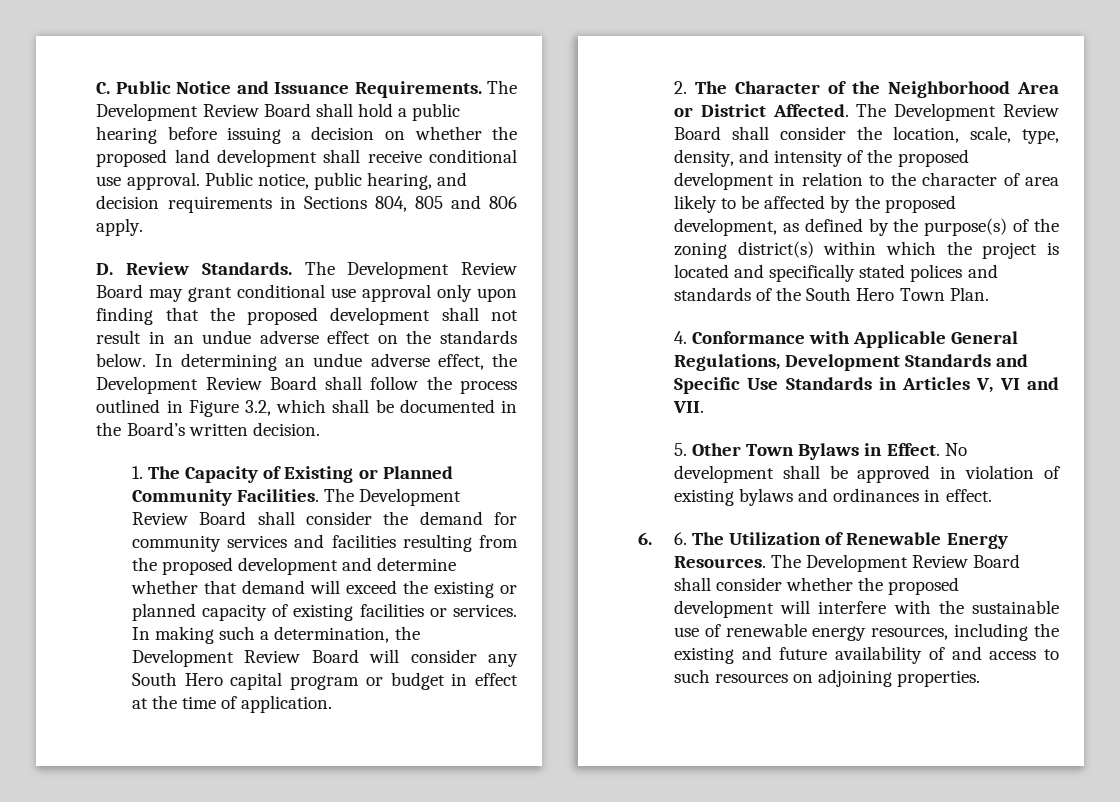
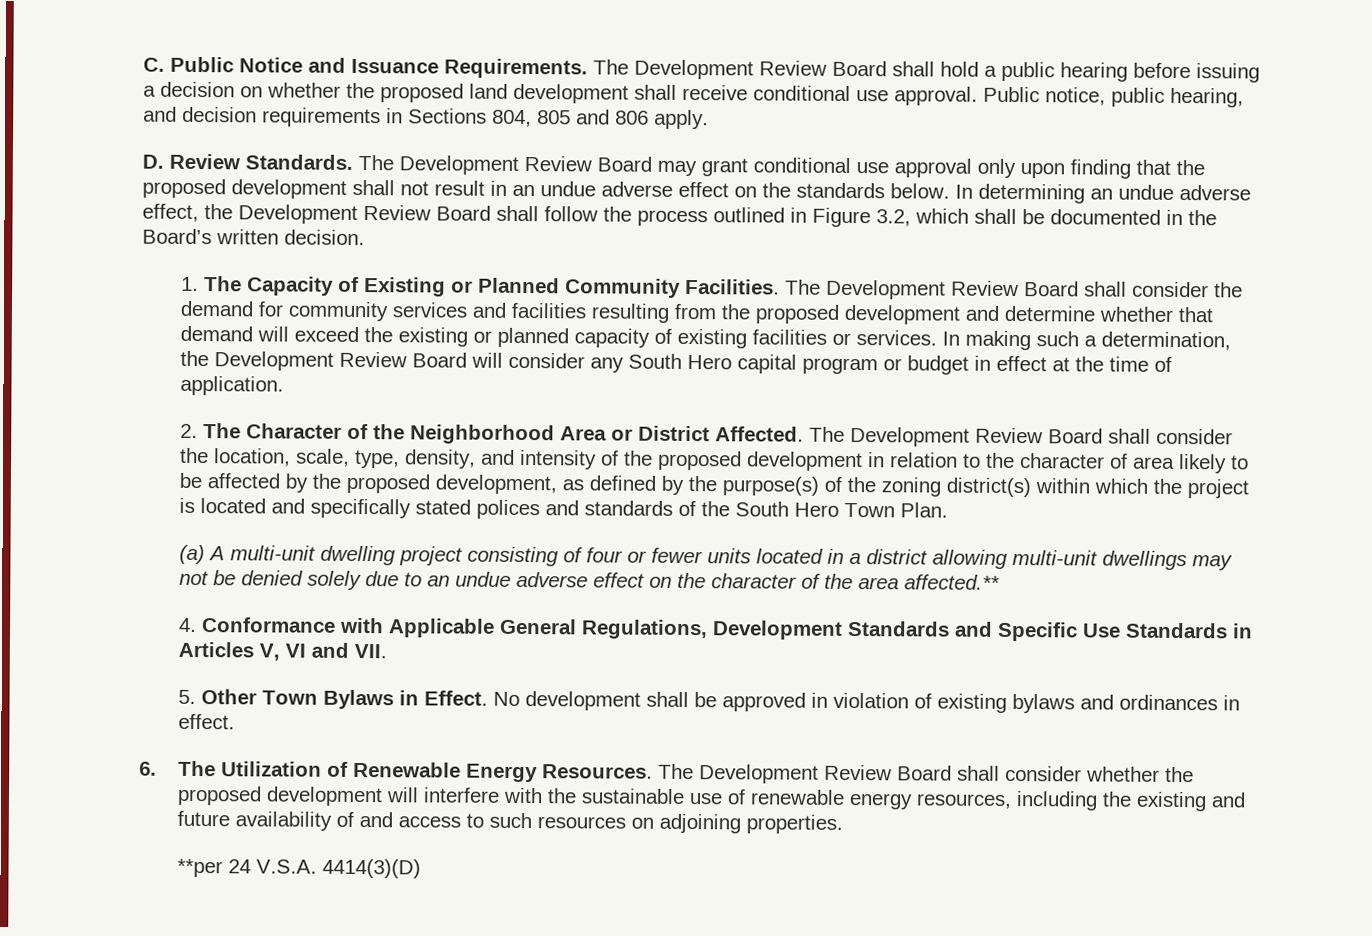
+ (a) A multi-unit dwelling project consisting of four or fewer units located in a district allowing multi-unit dwellings may not be denied solely due to an undue adverse effect on the character of the area affected.**
- 6. 6. The Utilization of Renewable Energy Resources.
+ 6. The Utilization of Renewable Energy Resources.
+ **per 24 V.S.A. 4414(3)(D)

